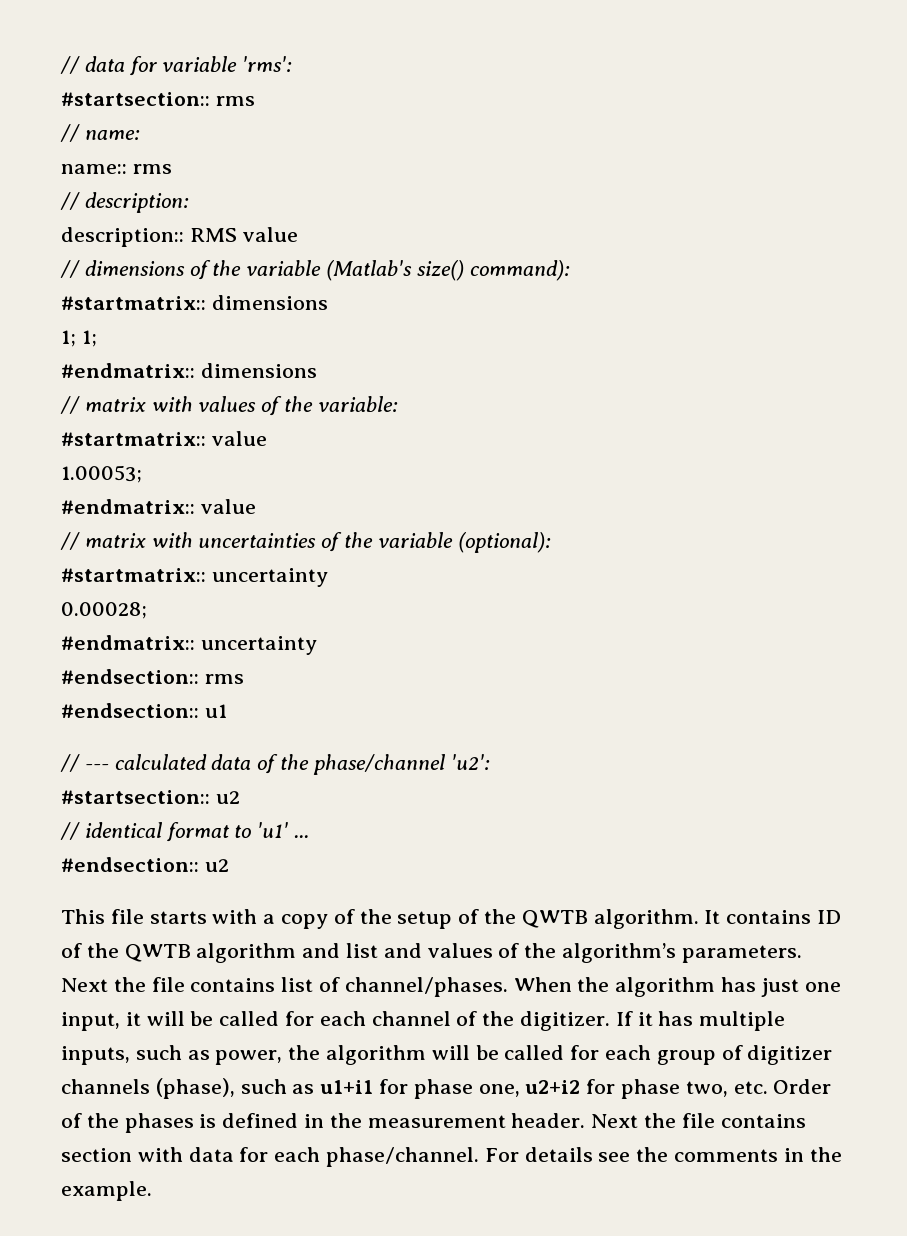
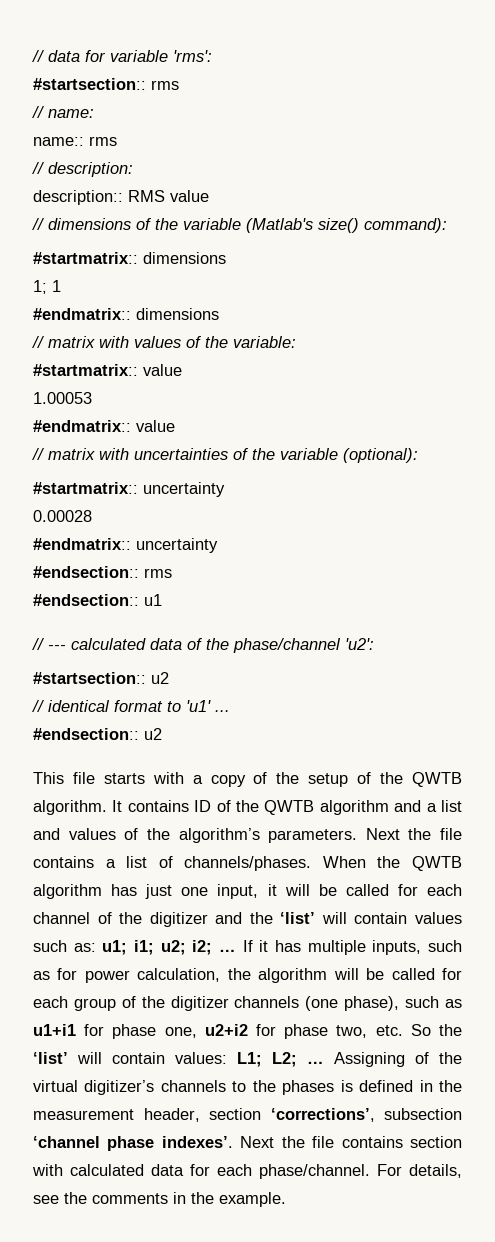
- 1; 1;
+ 1; 1
- 1.00053;
+ 1.00053
- 0.00028;
+ 0.00028
- It contains ID of the QWTB algorithm and list and values of the algorithm’s parameters.
+ It contains ID of the QWTB algorithm and a list and values of the algorithm’s parameters.
- Next the file contains list of channel/phases.
+ Next the file contains a list of channels/phases.
- When the algorithm has just one input, it will be called for each channel of the digitizer.
+ When the QWTB algorithm has just one input, it will be called for each channel of the digitizer and the ‘list’ will contain values such as: u1; i1; u2; i2; …
- If it has multiple inputs, such as power, the algorithm will be called for each group of digitizer channels (phase), such as u1+i1 for phase one, u2+i2 for phase two, etc. Order of the phases is defined in the measurement header.
+ If it has multiple inputs, such as for power calculation, the algorithm will be called for each group of the digitizer channels (one phase), such as u1+i1 for phase one, u2+i2 for phase two, etc. So the ‘list’ will contain values: L1; L2; … Assigning of the virtual digitizer’s channels to the phases is defined in the measurement header, section ‘corrections’, subsection ‘channel phase indexes’.
- Next the file contains section with data for each phase/channel.
+ Next the file contains section with calculated data for each phase/channel.
- For details see the comments in the example.
+ For details, see the comments in the example.

